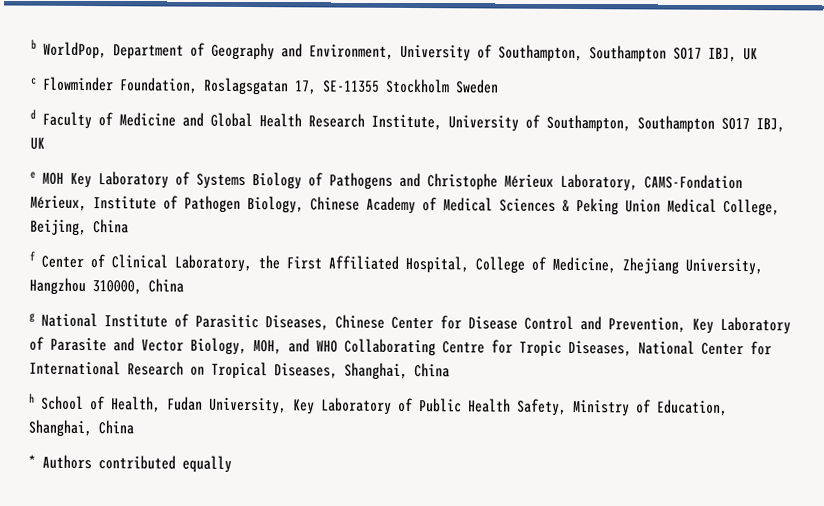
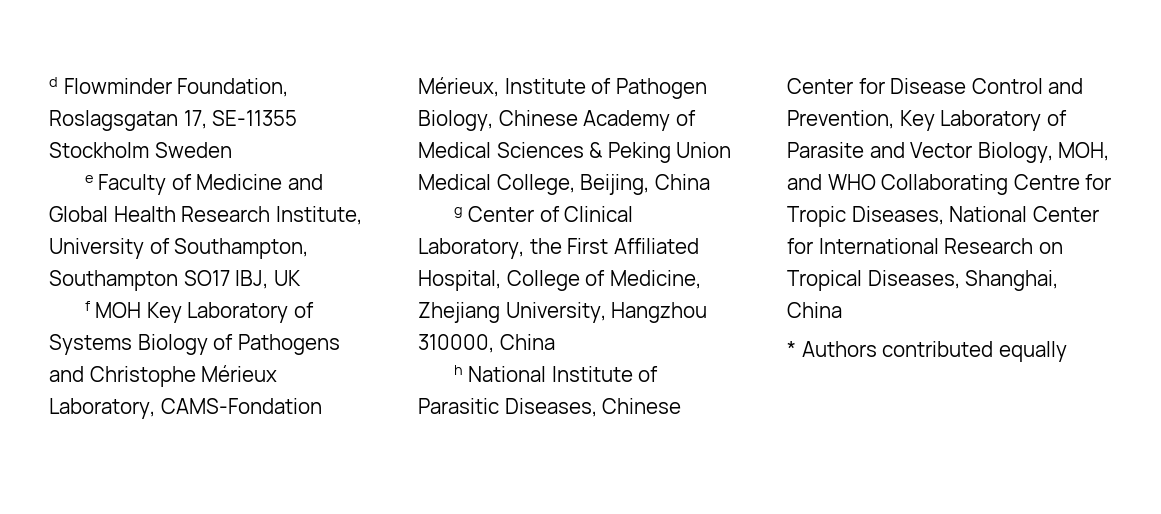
- b WorldPop, Department of Geography and Environment, University of Southampton, Southampton SO17 IBJ, UK
- c Flowminder Foundation, Roslagsgatan 17, SE-11355 Stockholm Sweden
+ d Flowminder Foundation, Roslagsgatan 17, SE-11355 Stockholm Sweden
- d Faculty of Medicine and Global Health Research Institute, University of Southampton, Southampton SO17 IBJ, UK
+ e Faculty of Medicine and Global Health Research Institute, University of Southampton, Southampton SO17 IBJ, UK
- e MOH Key Laboratory of Systems Biology of Pathogens and Christophe Mérieux Laboratory, CAMS-Fondation Mérieux, Institute of Pathogen Biology, Chinese Academy of Medical Sciences & Peking Union Medical College, Beijing, China
+ f MOH Key Laboratory of Systems Biology of Pathogens and Christophe Mérieux Laboratory, CAMS-Fondation Mérieux, Institute of Pathogen Biology, Chinese Academy of Medical Sciences & Peking Union Medical College, Beijing, China
- f Center of Clinical Laboratory, the First Affiliated Hospital, College of Medicine, Zhejiang University, Hangzhou 310000, China
+ g Center of Clinical Laboratory, the First Affiliated Hospital, College of Medicine, Zhejiang University, Hangzhou 310000, China
- g National Institute of Parasitic Diseases, Chinese Center for Disease Control and Prevention, Key Laboratory of Parasite and Vector Biology, MOH, and WHO Collaborating Centre for Tropic Diseases, National Center for International Research on Tropical Diseases, Shanghai, China
+ h National Institute of Parasitic Diseases, Chinese Center for Disease Control and Prevention, Key Laboratory of Parasite and Vector Biology, MOH, and WHO Collaborating Centre for Tropic Diseases, National Center for International Research on Tropical Diseases, Shanghai, China
- h School of Health, Fudan University, Key Laboratory of Public Health Safety, Ministry of Education, Shanghai, China

